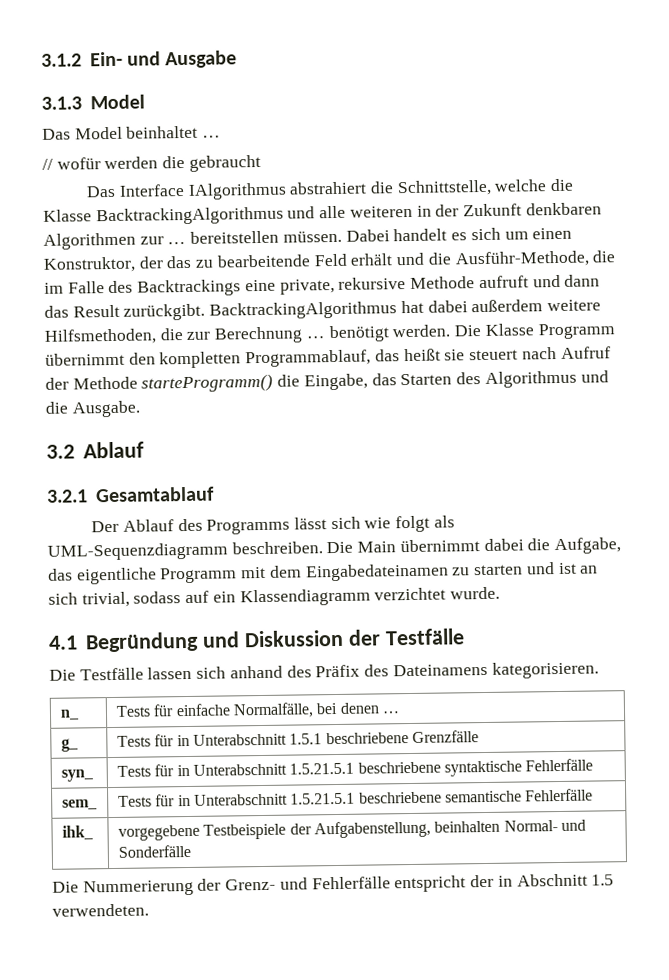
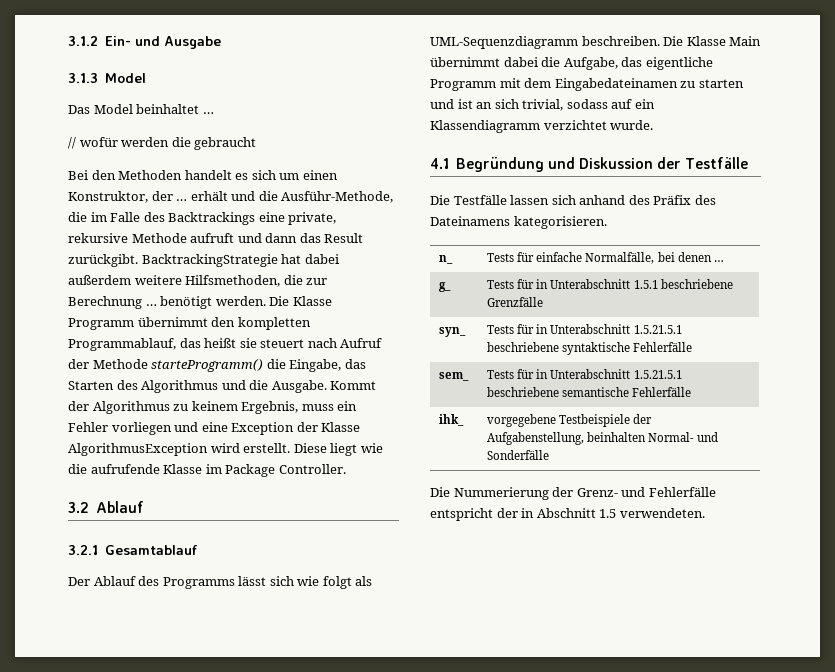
- Das Interface IAlgorithmus abstrahiert die Schnittstelle, welche die Klasse BacktrackingAlgorithmus und alle weiteren in der Zukunft denkbaren Algorithmen zur … bereitstellen müssen. Dabei handelt es sich um einen Konstruktor, der das zu bearbeitende Feld erhält und die Ausführ-Methode, die im Falle des Backtrackings eine private, rekursive Methode aufruft und dann das Result zurückgibt.
+ Bei den Methoden handelt es sich um einen Konstruktor, der … erhält und die Ausführ-Methode, die im Falle des Backtrackings eine private, rekursive Methode aufruft und dann das Result zurückgibt.
- BacktrackingAlgorithmus hat dabei außerdem weitere Hilfsmethoden, die zur Berechnung … benötigt werden.
+ BacktrackingStrategie hat dabei außerdem weitere Hilfsmethoden, die zur Berechnung … benötigt werden.
+ Kommt der Algorithmus zu keinem Ergebnis, muss ein Fehler vorliegen und eine Exception der Klasse AlgorithmusException wird erstellt. Diese liegt wie die aufrufende Klasse im Package Controller.
- Die Main übernimmt dabei die Aufgabe, das eigentliche Programm mit dem Eingabedateinamen zu starten und ist an sich trivial, sodass auf ein Klassendiagramm verzichtet wurde.
+ Die Klasse Main übernimmt dabei die Aufgabe, das eigentliche Programm mit dem Eingabedateinamen zu starten und ist an sich trivial, sodass auf ein Klassendiagramm verzichtet wurde.

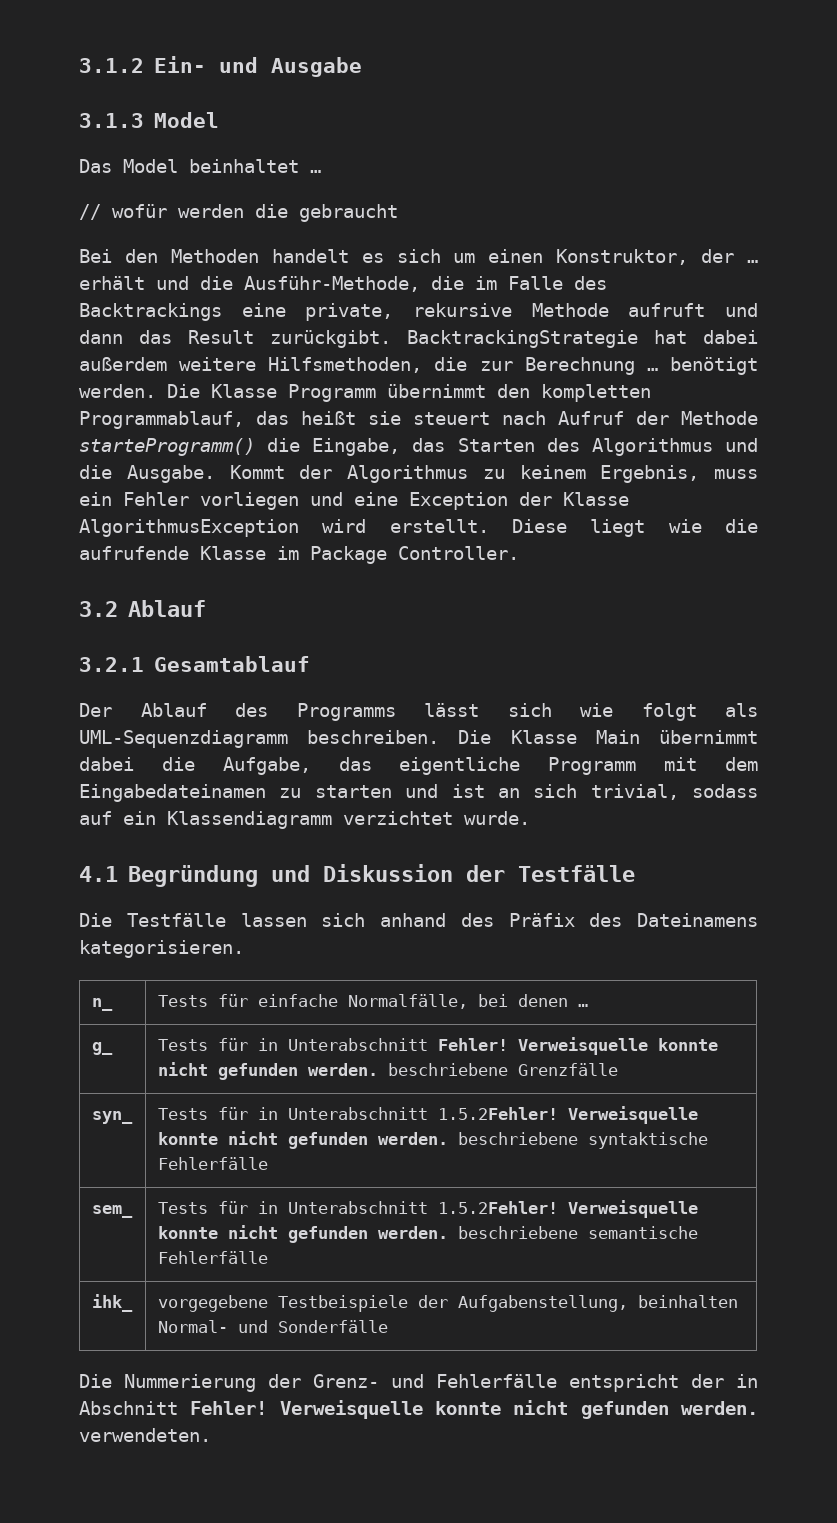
- g_ | Tests für in Unterabschnitt 1.5.1 beschriebene Grenzfälle
+ g_ | Tests für in Unterabschnitt Fehler! Verweisquelle konnte nicht gefunden werden. beschriebene Grenzfälle
- syn_ | Tests für in Unterabschnitt 1.5.21.5.1 beschriebene syntaktische Fehlerfälle
+ syn_ | Tests für in Unterabschnitt 1.5.2Fehler! Verweisquelle konnte nicht gefunden werden. beschriebene syntaktische Fehlerfälle
- sem_ | Tests für in Unterabschnitt 1.5.21.5.1 beschriebene semantische Fehlerfälle
+ sem_ | Tests für in Unterabschnitt 1.5.2Fehler! Verweisquelle konnte nicht gefunden werden. beschriebene semantische Fehlerfälle
- Die Nummerierung der Grenz- und Fehlerfälle entspricht der in Abschnitt 1.5 verwendeten.
+ Die Nummerierung der Grenz- und Fehlerfälle entspricht der in Abschnitt Fehler! Verweisquelle konnte nicht gefunden werden. verwendeten.

